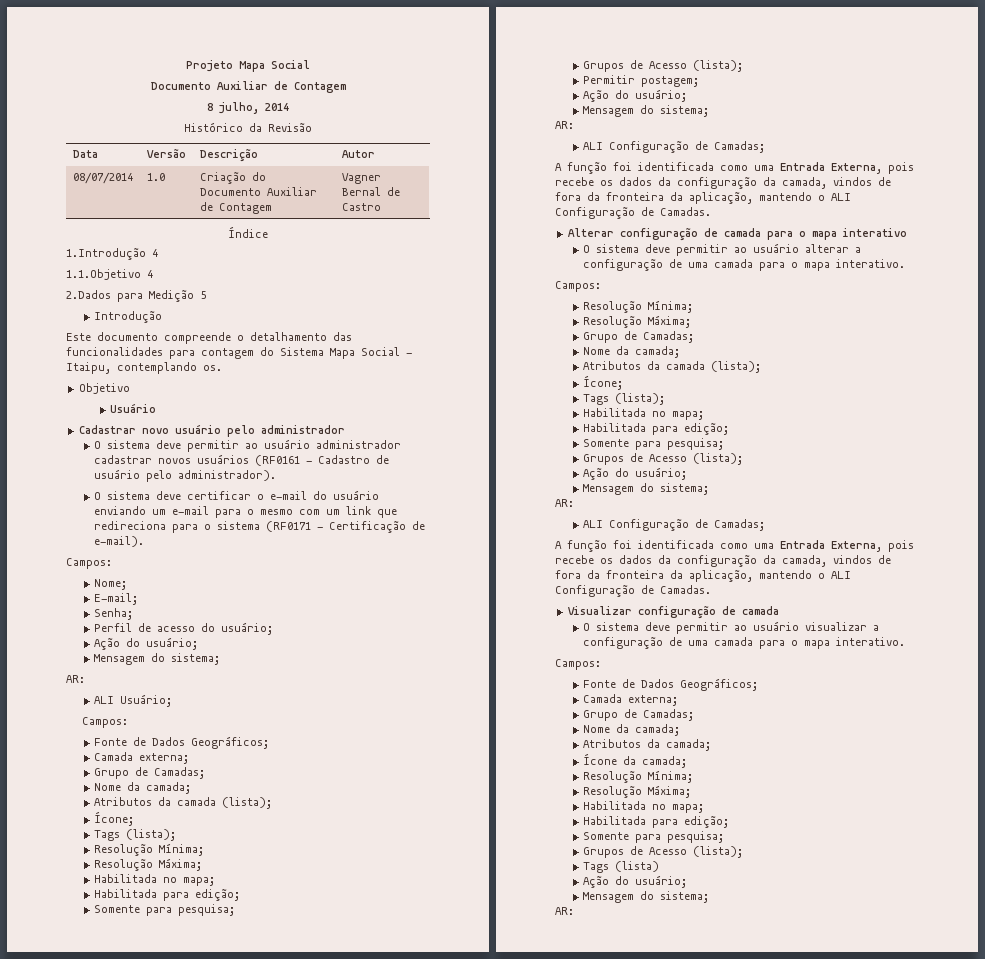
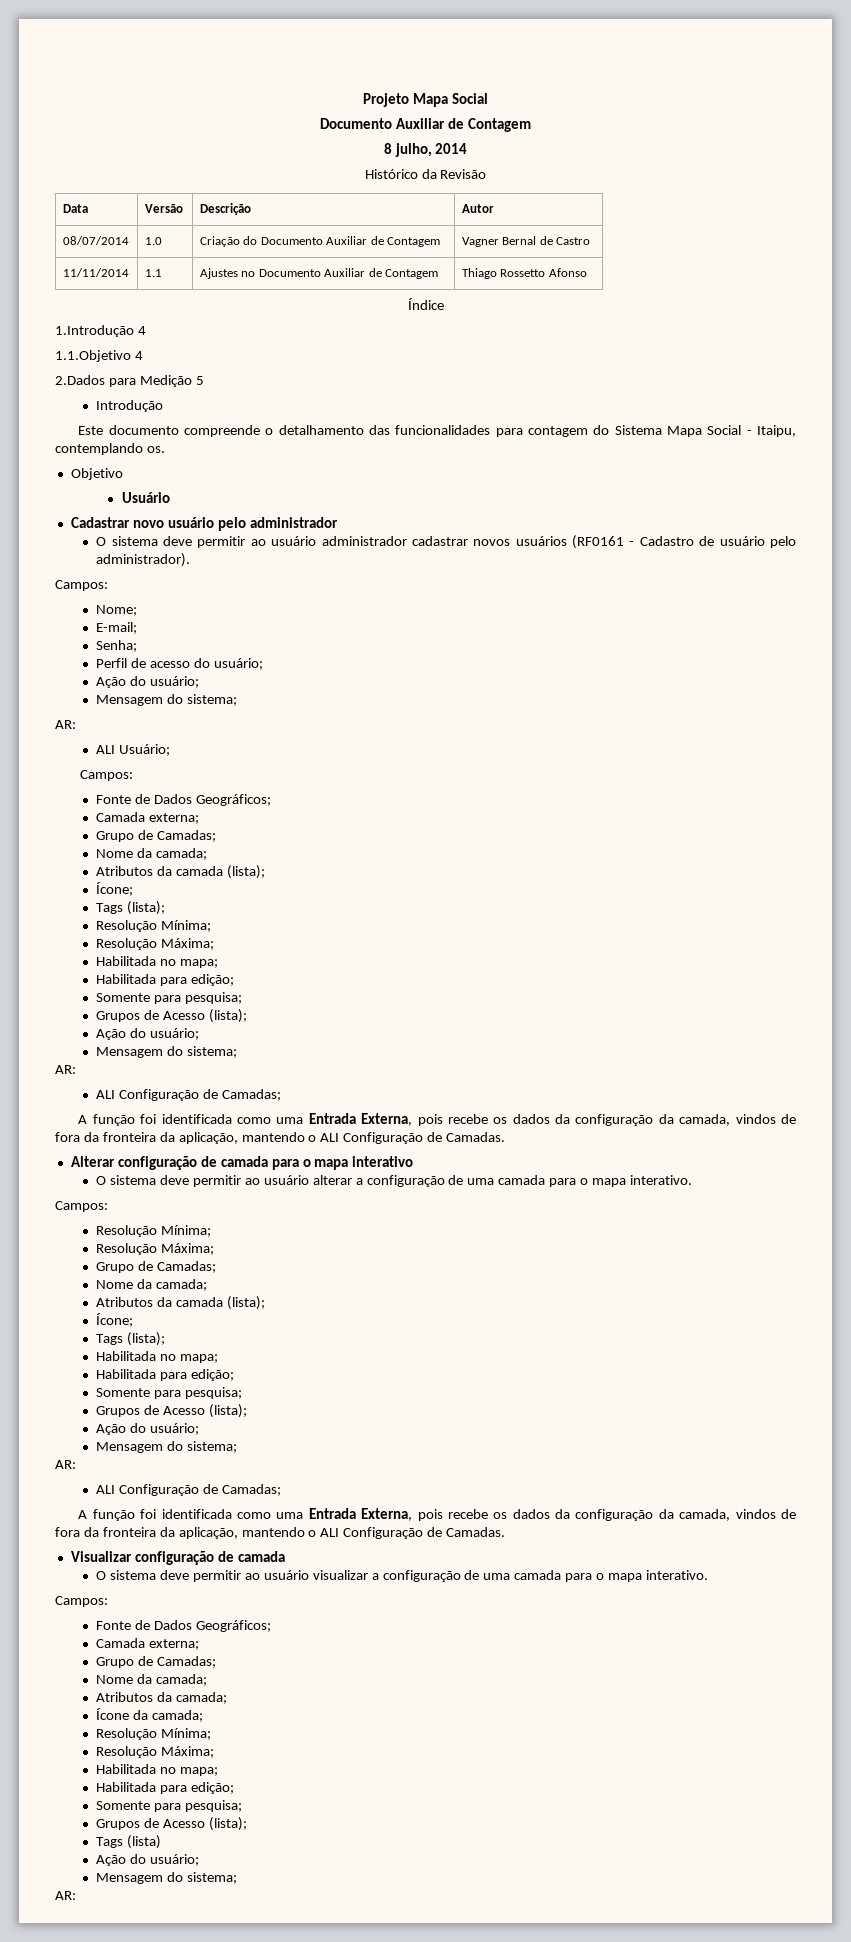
+ 11/11/2014 | 1.1 | Ajustes no Documento Auxiliar de Contagem | Thiago Rossetto Afonso
- O sistema deve certificar o e-mail do usuário enviando um e-mail para o mesmo com um link que redireciona para o sistema (RF0171 - Certificação de e-mail).
- Permitir postagem;

